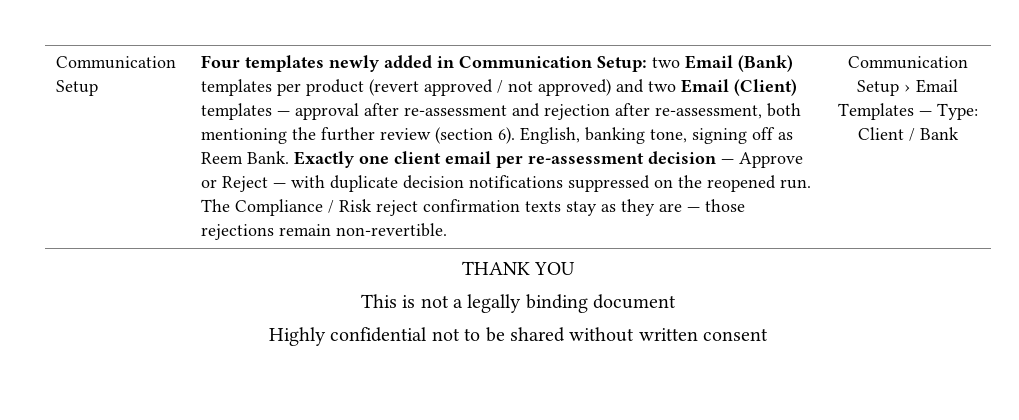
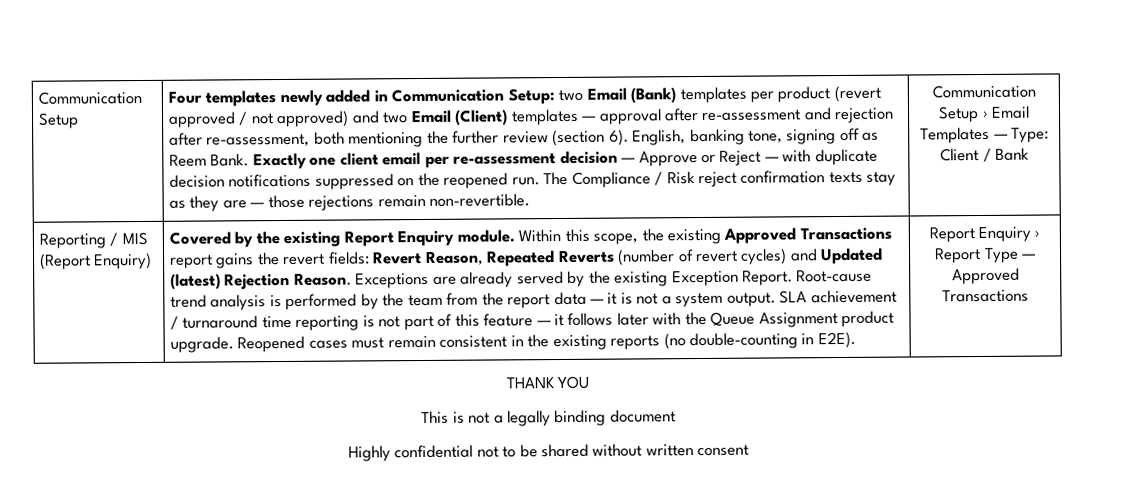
+ Reporting / MIS (Report Enquiry) | Covered by the existing Report Enquiry module. Within this scope, the existing Approved Transactions report gains the revert fields: Revert Reason, Repeated Reverts (number of revert cycles) and Updated (latest) Rejection Reason. Exceptions are already served by the existing Exception Report. Root-cause trend analysis is performed by the team from the report data — it is not a system output. SLA achievement / turnaround time reporting is not part of this feature — it follows later with the Queue Assignment product upgrade. Reopened cases must remain consistent in the existing reports (no double-counting in E2E). | Report Enquiry › Report Type — Approved Transactions

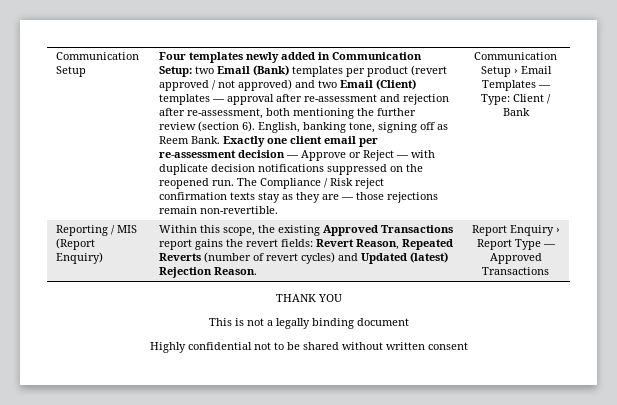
- Covered by the existing Report Enquiry module.
- Exceptions are already served by the existing Exception Report. Root-cause trend analysis is performed by the team from the report data — it is not a system output. SLA achievement / turnaround time reporting is not part of this feature — it follows later with the Queue Assignment product upgrade. Reopened cases must remain consistent in the existing reports (no double-counting in E2E).

